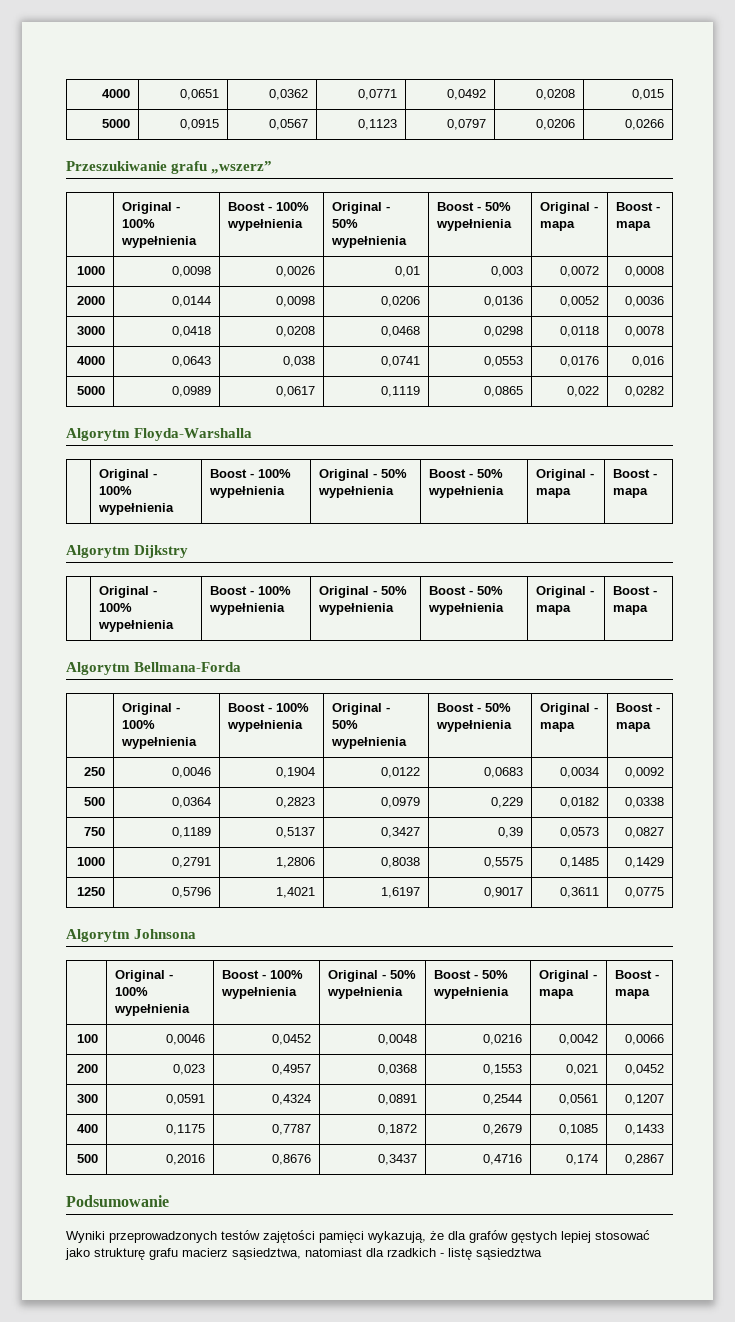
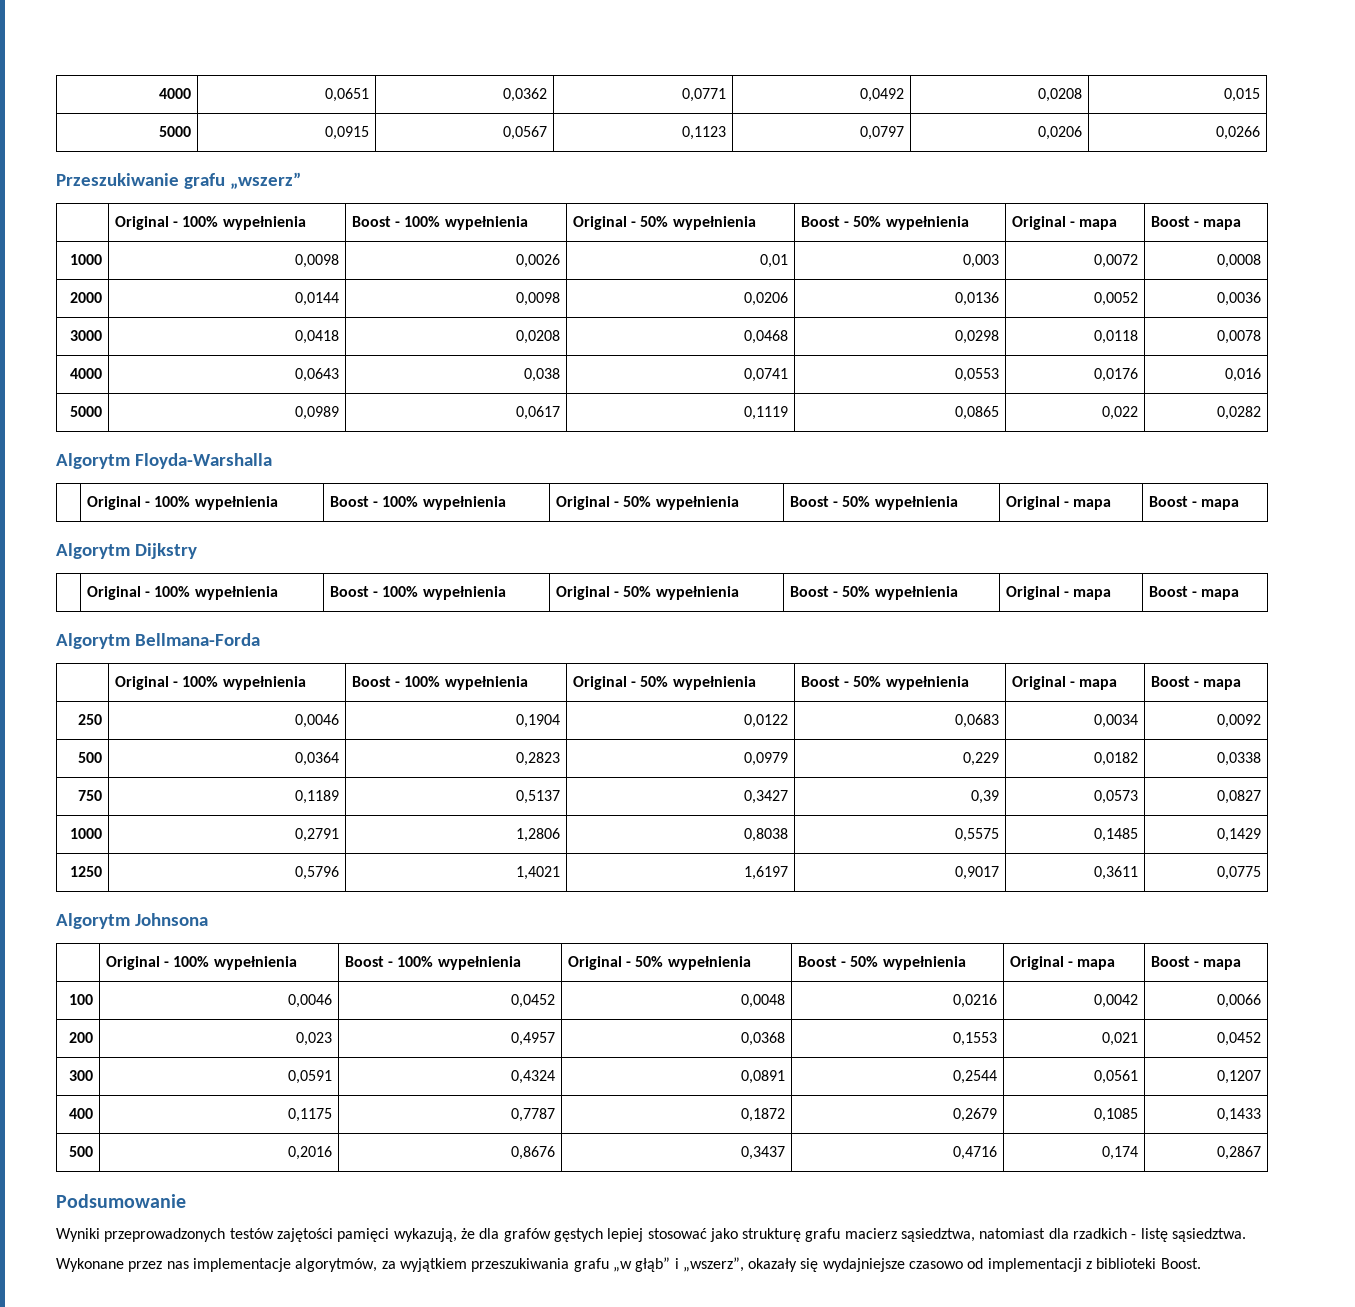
- Wyniki przeprowadzonych testów zajętości pamięci wykazują, że dla grafów gęstych lepiej stosować jako strukturę grafu macierz sąsiedztwa, natomiast dla rzadkich - listę sąsiedztwa
+ Wyniki przeprowadzonych testów zajętości pamięci wykazują, że dla grafów gęstych lepiej stosować jako strukturę grafu macierz sąsiedztwa, natomiast dla rzadkich - listę sąsiedztwa.
+ Wykonane przez nas implementacje algorytmów, za wyjątkiem przeszukiwania grafu „w głąb” i „wszerz”, okazały się wydajniejsze czasowo od implementacji z biblioteki Boost.

